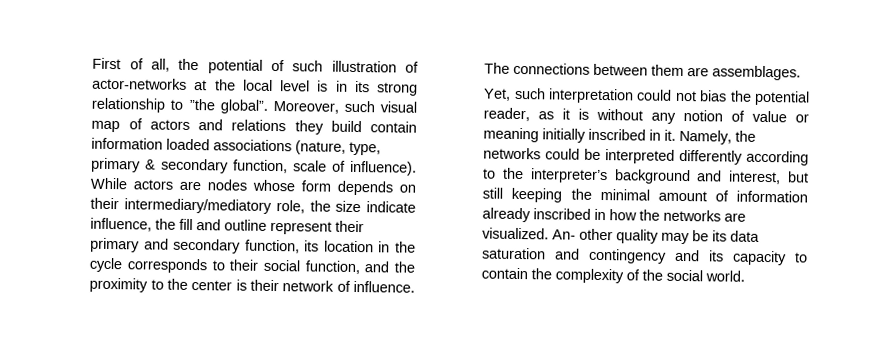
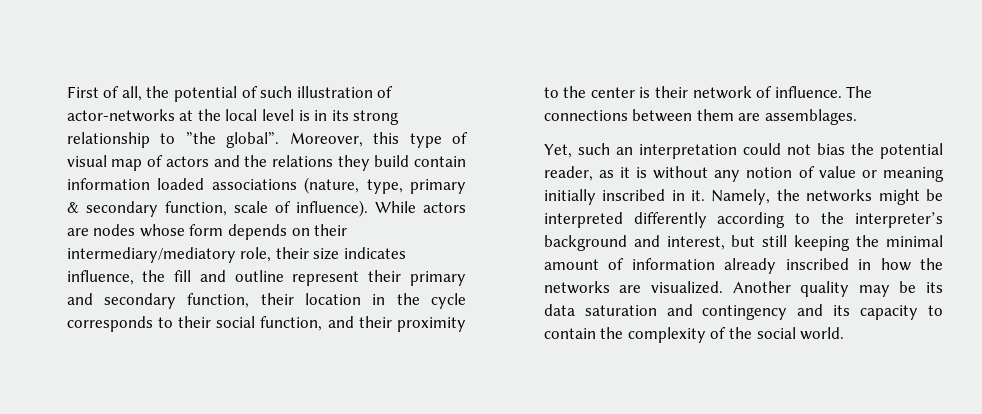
- Moreover, such visual map of actors and relations they build contain information loaded associations (nature, type, primary & secondary function, scale of influence).
+ Moreover, this type of visual map of actors and the relations they build contain information loaded associations (nature, type, primary & secondary function, scale of influence).
- While actors are nodes whose form depends on their intermediary/mediatory role, the size indicate influence, the fill and outline represent their primary and secondary function, its location in the cycle corresponds to their social function, and the proximity to the center is their network of influence.
+ While actors are nodes whose form depends on their intermediary/mediatory role, their size indicates influence, the fill and outline represent their primary and secondary function, their location in the cycle corresponds to their social function, and their proximity to the center is their network of influence.
- Yet, such interpretation could not bias the potential reader, as it is without any notion of value or meaning initially inscribed in it.
+ Yet, such an interpretation could not bias the potential reader, as it is without any notion of value or meaning initially inscribed in it.
- Namely, the networks could be interpreted differently according to the interpreter’s background and interest, but still keeping the minimal amount of information already inscribed in how the networks are visualized.
+ Namely, the networks might be interpreted differently according to the interpreter’s background and interest, but still keeping the minimal amount of information already inscribed in how the networks are visualized.
- An- other quality may be its data saturation and contingency and its capacity to contain the complexity of the social world.
+ Another quality may be its data saturation and contingency and its capacity to contain the complexity of the social world.

